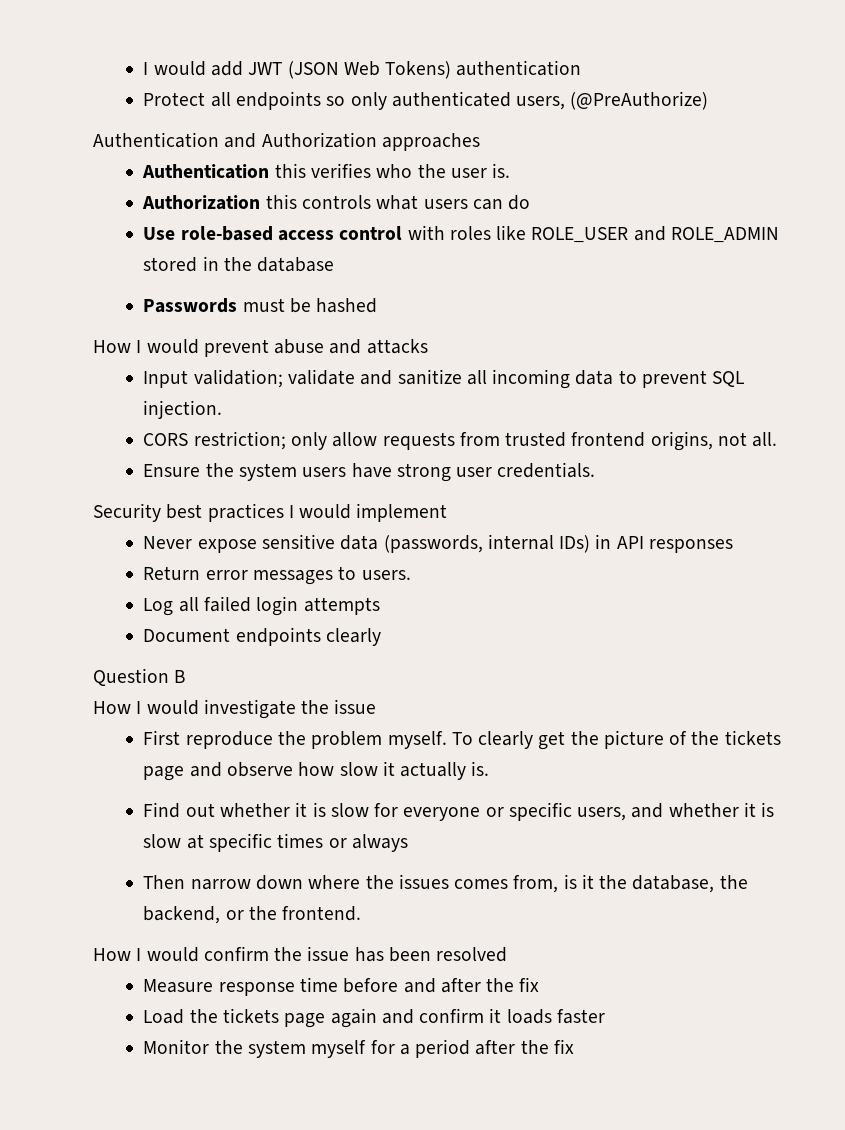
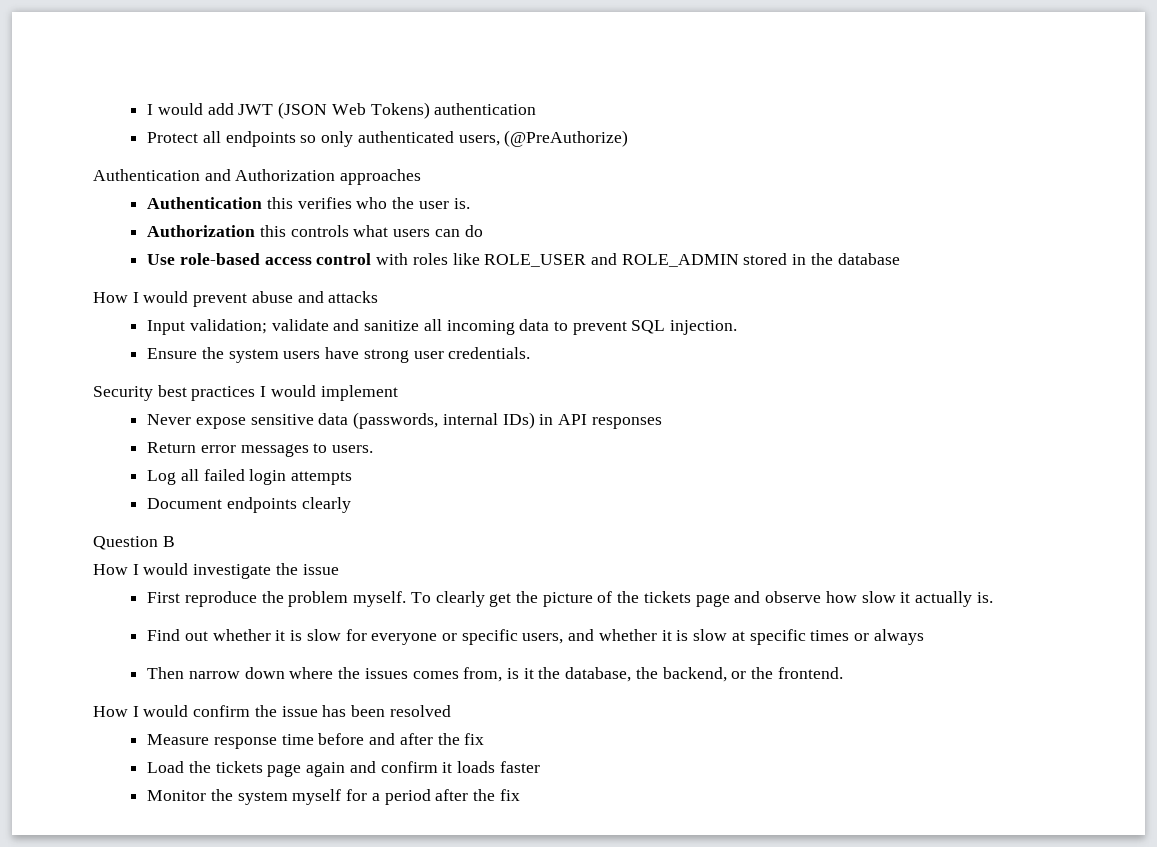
- Passwords must be hashed
- CORS restriction; only allow requests from trusted frontend origins, not all.

